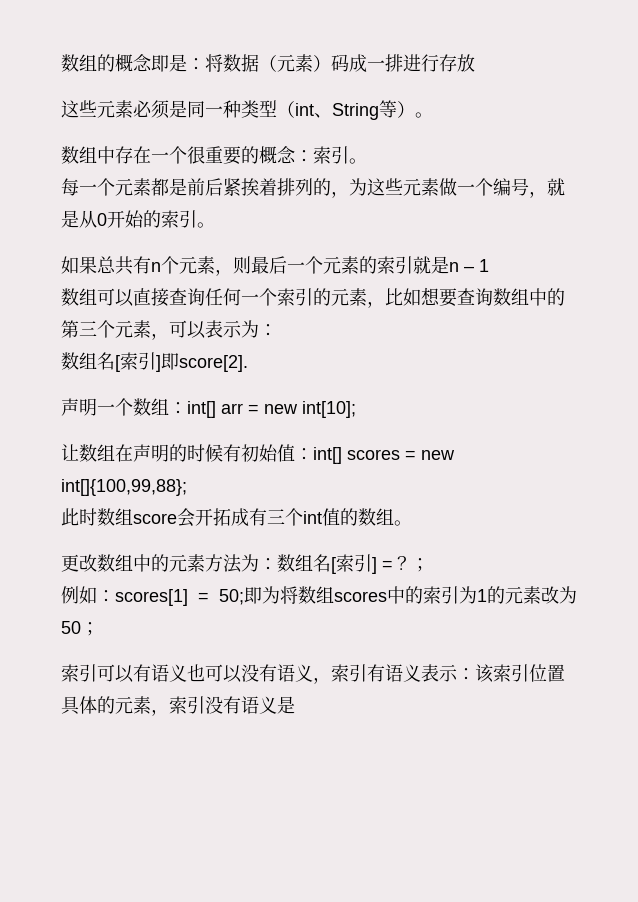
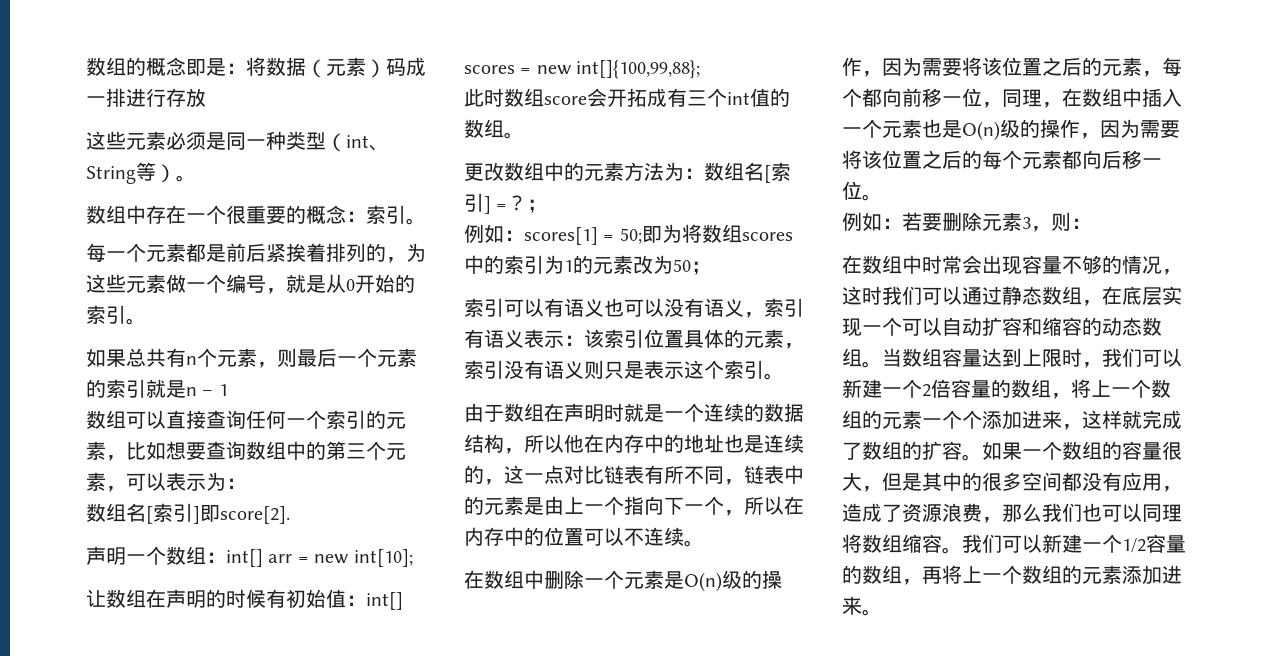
- 索引可以有语义也可以没有语义，索引有语义表示：该索引位置具体的元素，索引没有语义是
+ 索引可以有语义也可以没有语义，索引有语义表示：该索引位置具体的元素，索引没有语义则只是表示这个索引。
+ 由于数组在声明时就是一个连续的数据结构，所以他在内存中的地址也是连续的，这一点对比链表有所不同，链表中的元素是由上一个指向下一个，所以在内存中的位置可以不连续。
+ 在数组中删除一个元素是O(n)级的操作，因为需要将该位置之后的元素，每个都向前移一位，同理，在数组中插入一个元素也是O(n)级的操作，因为需要将该位置之后的每个元素都向后移一位。
+ 例如：若要删除元素3，则：
+ 在数组中时常会出现容量不够的情况，这时我们可以通过静态数组，在底层实现一个可以自动扩容和缩容的动态数组。当数组容量达到上限时，我们可以新建一个2倍容量的数组，将上一个数组的元素一个个添加进来，这样就完成了数组的扩容。如果一个数组的容量很大，但是其中的很多空间都没有应用，造成了资源浪费，那么我们也可以同理将数组缩容。我们可以新建一个1/2容量的数组，再将上一个数组的元素添加进来。

